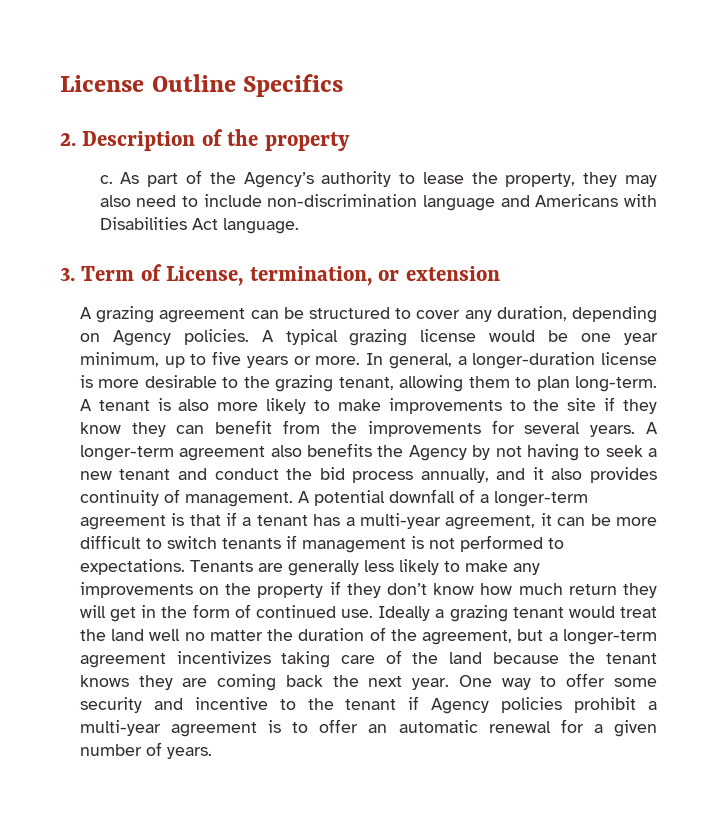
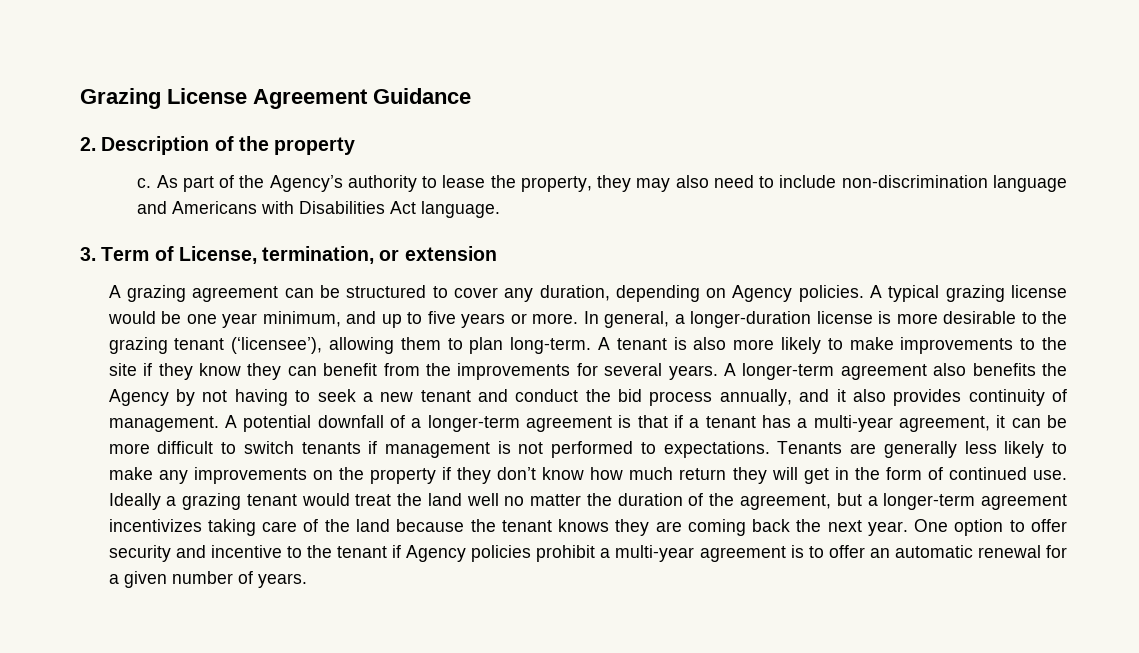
- License Outline Specifics
+ Grazing License Agreement Guidance
- A typical grazing license would be one year minimum, up to five years or more.
+ A typical grazing license would be one year minimum, and up to five years or more.
- In general, a longer-duration license is more desirable to the grazing tenant, allowing them to plan long-term.
+ In general, a longer-duration license is more desirable to the grazing tenant (‘licensee’), allowing them to plan long-term.
- One way to offer some security and incentive to the tenant if Agency policies prohibit a multi-year agreement is to offer an automatic renewal for a given number of years.
+ One option to offer security and incentive to the tenant if Agency policies prohibit a multi-year agreement is to offer an automatic renewal for a given number of years.

